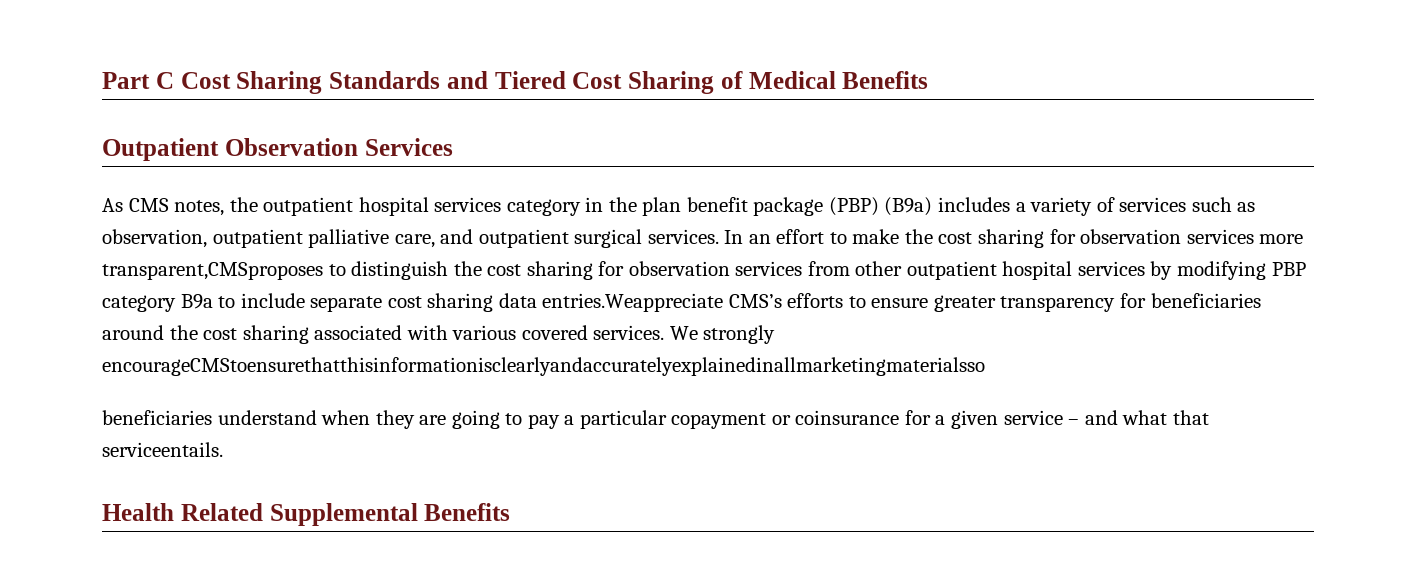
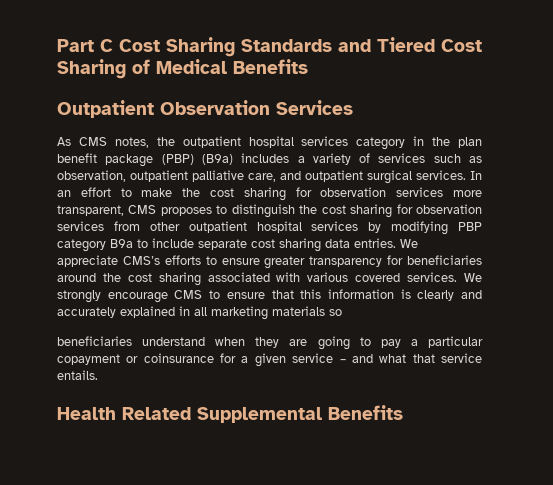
- In an effort to make the cost sharing for observation services more transparent,CMSproposes to distinguish the cost sharing for observation services from other outpatient hospital services by modifying PBP category B9a to include separate cost sharing data entries.Weappreciate CMS’s efforts to ensure greater transparency for beneficiaries around the cost sharing associated with various covered services.
+ In an effort to make the cost sharing for observation services more transparent, CMS proposes to distinguish the cost sharing for observation services from other outpatient hospital services by modifying PBP category B9a to include separate cost sharing data entries. We appreciate CMS’s efforts to ensure greater transparency for beneficiaries around the cost sharing associated with various covered services.
- We strongly encourageCMStoensurethatthisinformationisclearlyandaccuratelyexplainedinallmarketingmaterialsso
+ We strongly encourage CMS to ensure that this information is clearly and accurately explained in all marketing materials so
- beneficiaries understand when they are going to pay a particular copayment or coinsurance for a given service – and what that serviceentails.
+ beneficiaries understand when they are going to pay a particular copayment or coinsurance for a given service – and what that service entails.

